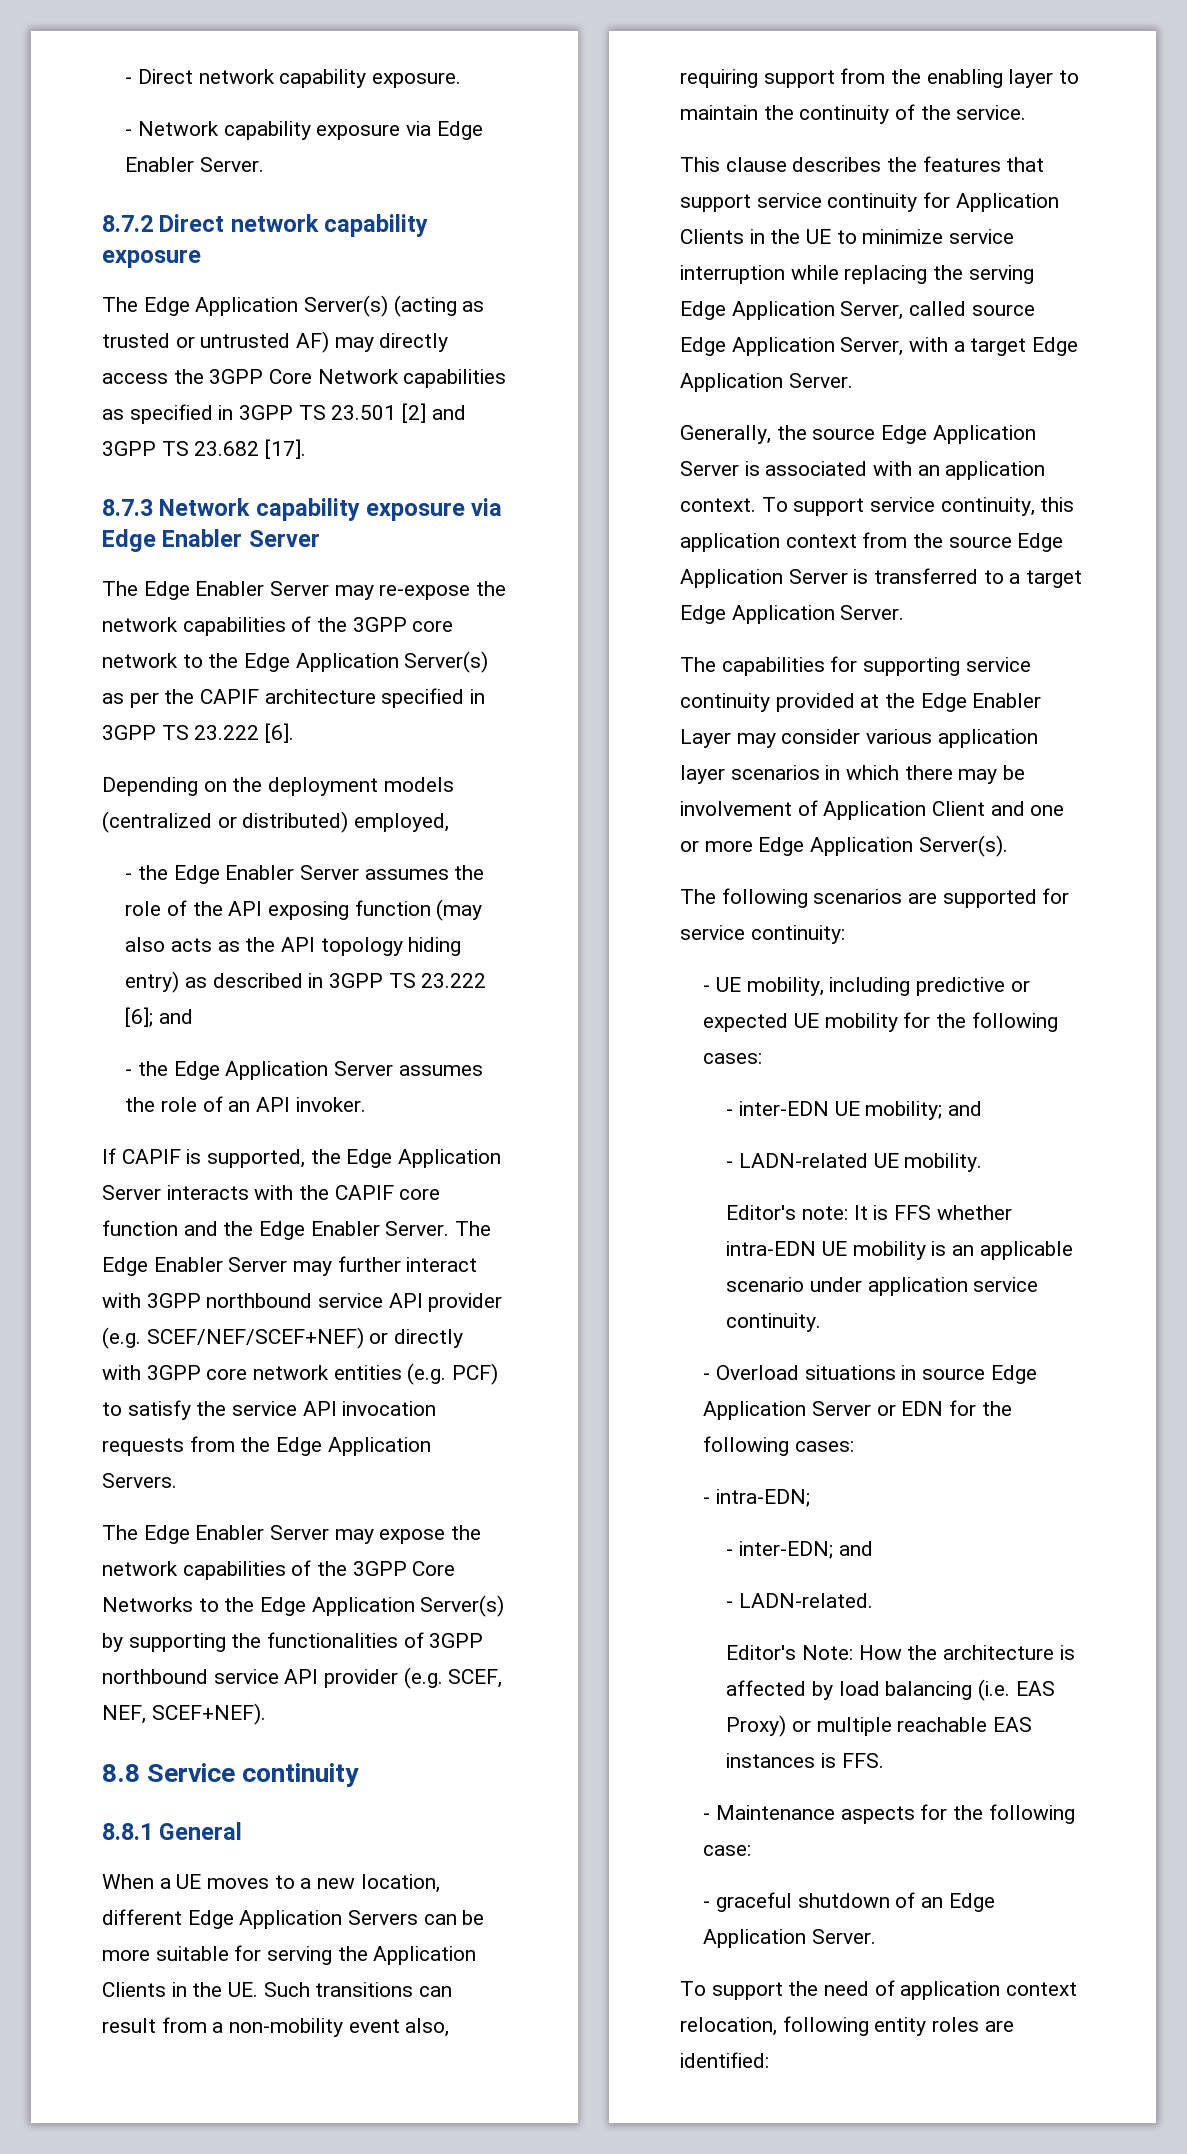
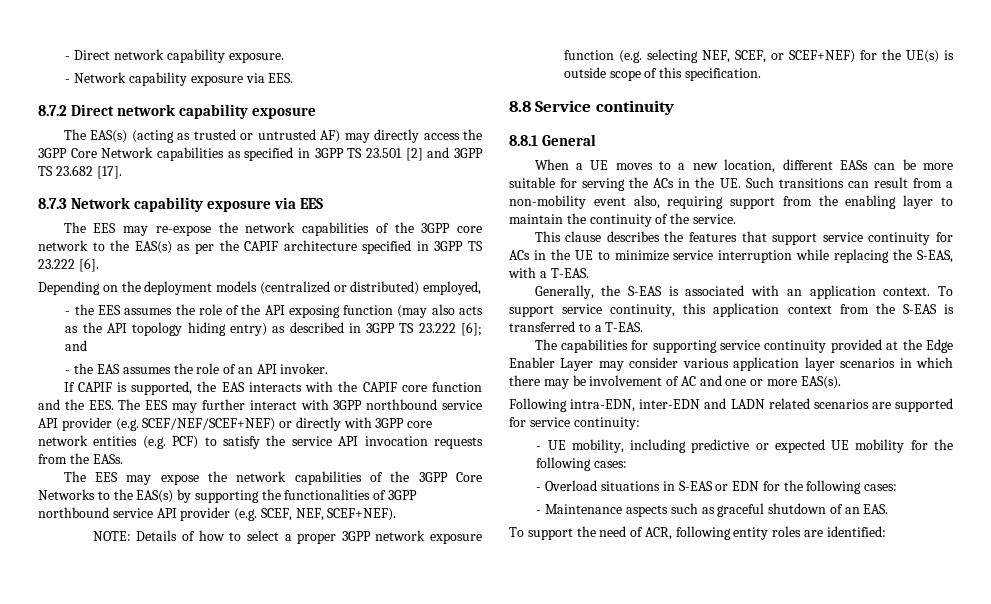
- - Network capability exposure via Edge Enabler Server.
+ - Network capability exposure via EES.
- The Edge Application Server(s) (acting as trusted or untrusted AF) may directly access the 3GPP Core Network capabilities as specified in 3GPP TS 23.501 [2] and 3GPP TS 23.682 [17].
+ The EAS(s) (acting as trusted or untrusted AF) may directly access the 3GPP Core Network capabilities as specified in 3GPP TS 23.501 [2] and 3GPP TS 23.682 [17].
- 8.7.3 Network capability exposure via Edge Enabler Server
- The Edge Enabler Server may re-expose the network capabilities of the 3GPP core network to the Edge Application Server(s) as per the CAPIF architecture specified in 3GPP TS 23.222 [6].
+ 8.7.3 Network capability exposure via EES
+ The EES may re-expose the network capabilities of the 3GPP core network to the EAS(s) as per the CAPIF architecture specified in 3GPP TS 23.222 [6].
- - the Edge Enabler Server assumes the role of the API exposing function (may also acts as the API topology hiding entry) as described in 3GPP TS 23.222 [6]; and
+ - the EES assumes the role of the API exposing function (may also acts as the API topology hiding entry) as described in 3GPP TS 23.222 [6]; and
- - the Edge Application Server assumes the role of an API invoker.
+ - the EAS assumes the role of an API invoker.
- If CAPIF is supported, the Edge Application Server interacts with the CAPIF core function and the Edge Enabler Server. The Edge Enabler Server may further interact with 3GPP northbound service API provider (e.g. SCEF/NEF/SCEF+NEF) or directly with 3GPP core network entities (e.g. PCF) to satisfy the service API invocation requests from the Edge Application Servers.
- The Edge Enabler Server may expose the network capabilities of the 3GPP Core Networks to the Edge Application Server(s) by supporting the functionalities of 3GPP northbound service API provider (e.g. SCEF, NEF, SCEF+NEF).
+ If CAPIF is supported, the EAS interacts with the CAPIF core function and the EES. The EES may further interact with 3GPP northbound service API provider (e.g. SCEF/NEF/SCEF+NEF) or directly with 3GPP core network entities (e.g. PCF) to satisfy the service API invocation requests from the EASs.
+ The EES may expose the network capabilities of the 3GPP Core Networks to the EAS(s) by supporting the functionalities of 3GPP northbound service API provider (e.g. SCEF, NEF, SCEF+NEF).
+ NOTE: Details of how to select a proper 3GPP network exposure function (e.g. selecting NEF, SCEF, or SCEF+NEF) for the UE(s) is outside scope of this specification.
- When a UE moves to a new location, different Edge Application Servers can be more suitable for serving the Application Clients in the UE. Such transitions can result from a non-mobility event also, requiring support from the enabling layer to maintain the continuity of the service.
+ When a UE moves to a new location, different EASs can be more suitable for serving the ACs in the UE. Such transitions can result from a non-mobility event also, requiring support from the enabling layer to maintain the continuity of the service.
- This clause describes the features that support service continuity for Application Clients in the UE to minimize service interruption while replacing the serving Edge Application Server, called source Edge Application Server, with a target Edge Application Server.
- Generally, the source Edge Application Server is associated with an application context.
+ This clause describes the features that support service continuity for ACs in the UE to minimize service interruption while replacing the S-EAS, with a T-EAS.
+ Generally, the S-EAS is associated with an application context.
- To support service continuity, this application context from the source Edge Application Server is transferred to a target Edge Application Server.
+ To support service continuity, this application context from the S-EAS is transferred to a T-EAS.
- The capabilities for supporting service continuity provided at the Edge Enabler Layer may consider various application layer scenarios in which there may be involvement of Application Client and one or more Edge Application Server(s).
- The following scenarios are supported for service continuity:
+ The capabilities for supporting service continuity provided at the Edge Enabler Layer may consider various application layer scenarios in which there may be involvement of AC and one or more EAS(s).
+ Following intra-EDN, inter-EDN and LADN related scenarios are supported for service continuity:
- - inter-EDN UE mobility; and
- - LADN-related UE mobility.
- Editor's note: It is FFS whether intra-EDN UE mobility is an applicable scenario under application service continuity.
- - Overload situations in source Edge Application Server or EDN for the following cases:
+ - Overload situations in S-EAS or EDN for the following cases:
- - intra-EDN;
- - inter-EDN; and
- - LADN-related.
- Editor's Note: How the architecture is affected by load balancing (i.e. EAS Proxy) or multiple reachable EAS instances is FFS.
- - Maintenance aspects for the following case:
- - graceful shutdown of an Edge Application Server.
+ - Maintenance aspects such as graceful shutdown of an EAS.
- To support the need of application context relocation, following entity roles are identified:
+ To support the need of ACR, following entity roles are identified:

